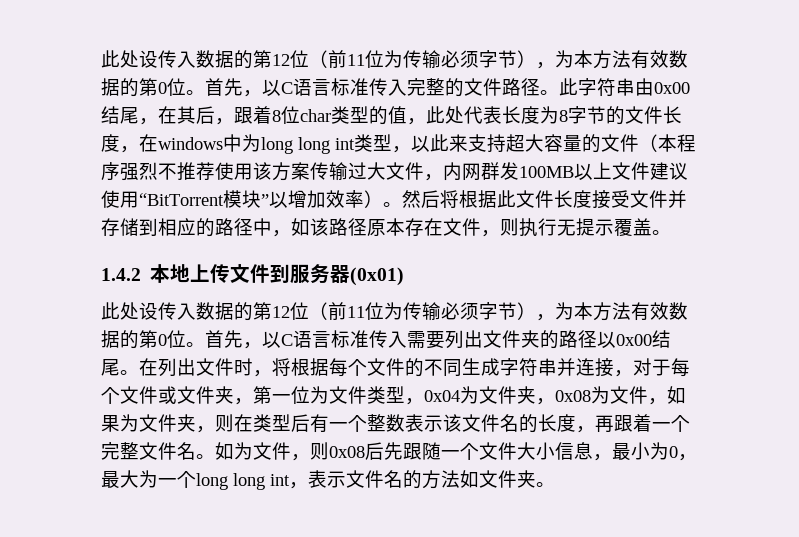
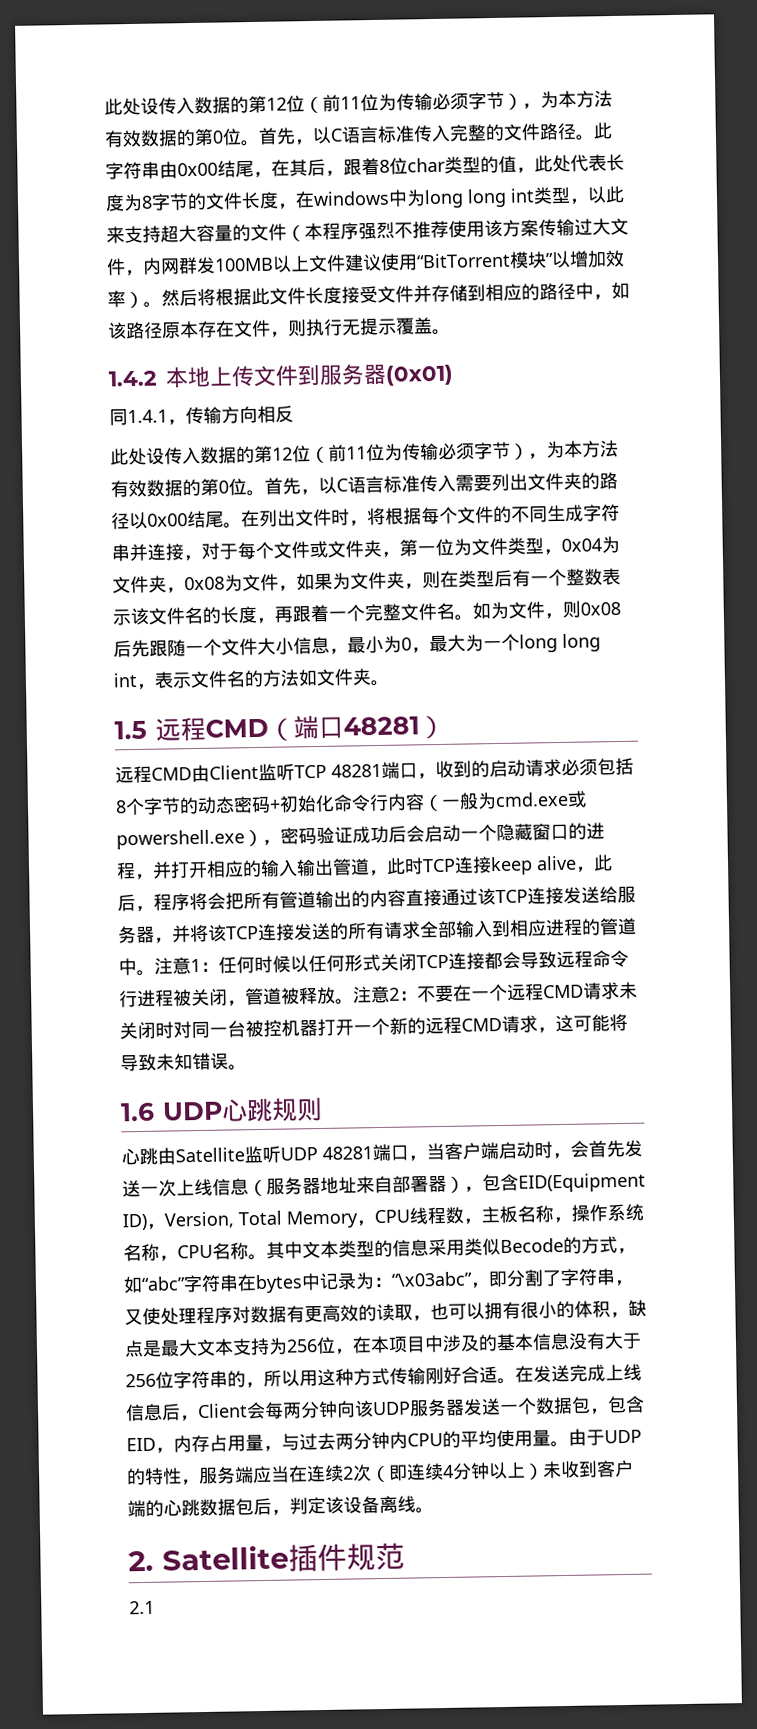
+ 同1.4.1，传输方向相反
+ 1.5远程CMD（端口48281）
+ 远程CMD由Client监听TCP 48281端口，收到的启动请求必须包括8个字节的动态密码+初始化命令行内容（一般为cmd.exe或powershell.exe），密码验证成功后会启动一个隐藏窗口的进程，并打开相应的输入输出管道，此时TCP连接keep alive，此后，程序将会把所有管道输出的内容直接通过该TCP连接发送给服务器，并将该TCP连接发送的所有请求全部输入到相应进程的管道中。注意1：任何时候以任何形式关闭TCP连接都会导致远程命令行进程被关闭，管道被释放。注意2：不要在一个远程CMD请求未关闭时对同一台被控机器打开一个新的远程CMD请求，这可能将导致未知错误。
+ 1.6 UDP心跳规则
+ 心跳由Satellite监听UDP 48281端口，当客户端启动时，会首先发送一次上线信息（服务器地址来自部署器），包含EID(Equipment ID)，Version, Total Memory，CPU线程数，主板名称，操作系统名称，CPU名称。其中文本类型的信息采用类似Becode的方式，如“abc”字符串在bytes中记录为：“\x03abc”，即分割了字符串，又使处理程序对数据有更高效的读取，也可以拥有很小的体积，缺点是最大文本支持为256位，在本项目中涉及的基本信息没有大于256位字符串的，所以用这种方式传输刚好合适。在发送完成上线信息后，Client会每两分钟向该UDP服务器发送一个数据包，包含EID，内存占用量，与过去两分钟内CPU的平均使用量。由于UDP的特性，服务端应当在连续2次（即连续4分钟以上）未收到客户端的心跳数据包后，判定该设备离线。
+ 2. Satellite插件规范
+ 2.1

